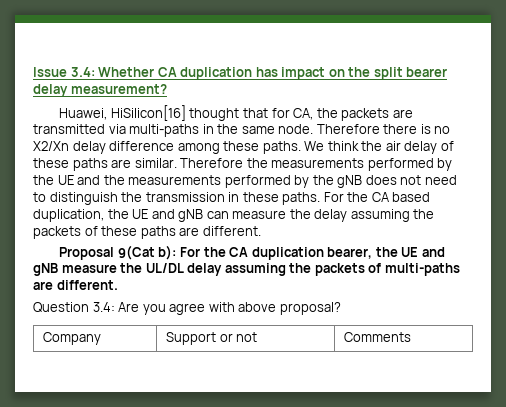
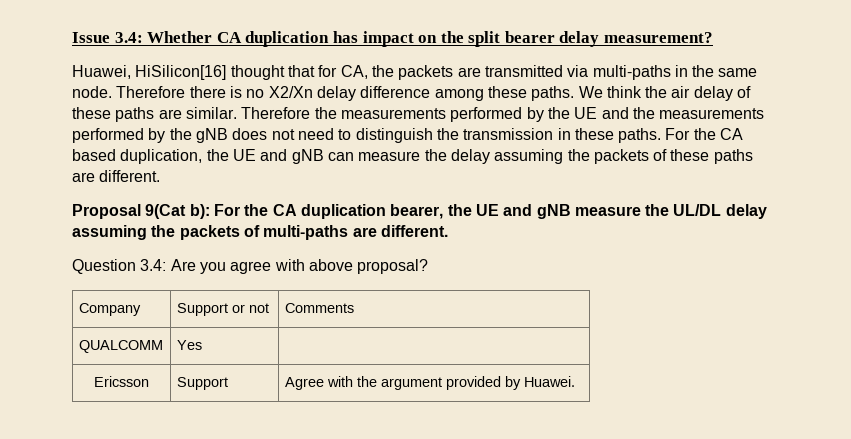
+ QUALCOMM | Yes |
+ Ericsson | Support | Agree with the argument provided by Huawei.

